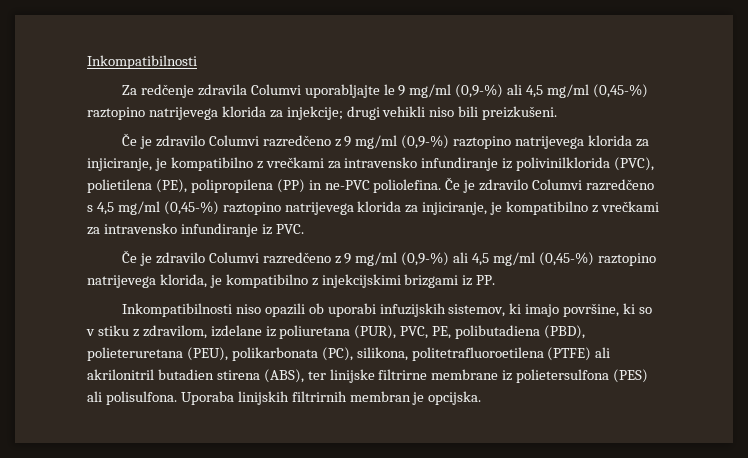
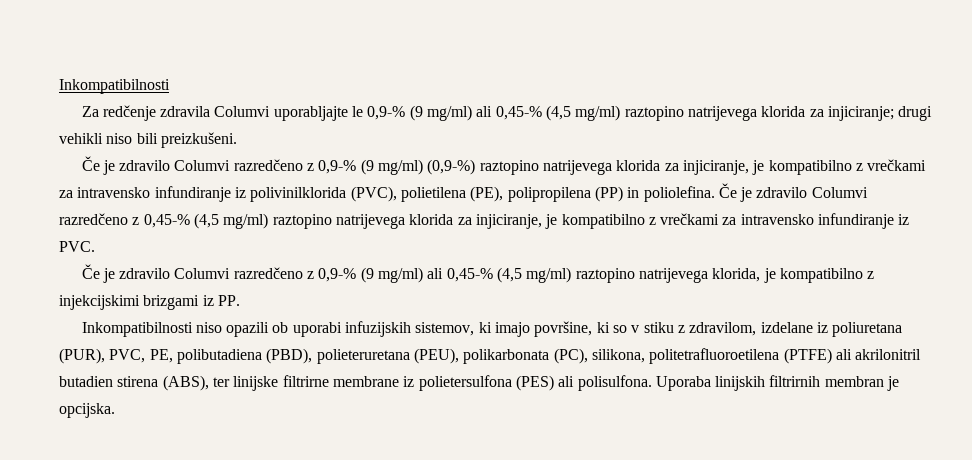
- Za redčenje zdravila Columvi uporabljajte le 9 mg/ml (0,9-%) ali 4,5 mg/ml (0,45-%) raztopino natrijevega klorida za injekcije; drugi vehikli niso bili preizkušeni.
+ Za redčenje zdravila Columvi uporabljajte le 0,9-% (9 mg/ml) ali 0,45-% (4,5 mg/ml) raztopino natrijevega klorida za injiciranje; drugi vehikli niso bili preizkušeni.
- Če je zdravilo Columvi razredčeno z 9 mg/ml (0,9-%) raztopino natrijevega klorida za injiciranje, je kompatibilno z vrečkami za intravensko infundiranje iz polivinilklorida (PVC), polietilena (PE), polipropilena (PP) in ne-PVC poliolefina.
+ Če je zdravilo Columvi razredčeno z 0,9-% (9 mg/ml) (0,9-%) raztopino natrijevega klorida za injiciranje, je kompatibilno z vrečkami za intravensko infundiranje iz polivinilklorida (PVC), polietilena (PE), polipropilena (PP) in poliolefina.
- Če je zdravilo Columvi razredčeno s 4,5 mg/ml (0,45-%) raztopino natrijevega klorida za injiciranje, je kompatibilno z vrečkami za intravensko infundiranje iz PVC.
+ Če je zdravilo Columvi razredčeno z 0,45-% (4,5 mg/ml) raztopino natrijevega klorida za injiciranje, je kompatibilno z vrečkami za intravensko infundiranje iz PVC.
- Če je zdravilo Columvi razredčeno z 9 mg/ml (0,9-%) ali 4,5 mg/ml (0,45-%) raztopino natrijevega klorida, je kompatibilno z injekcijskimi brizgami iz PP.
+ Če je zdravilo Columvi razredčeno z 0,9-% (9 mg/ml) ali 0,45-% (4,5 mg/ml) raztopino natrijevega klorida, je kompatibilno z injekcijskimi brizgami iz PP.

